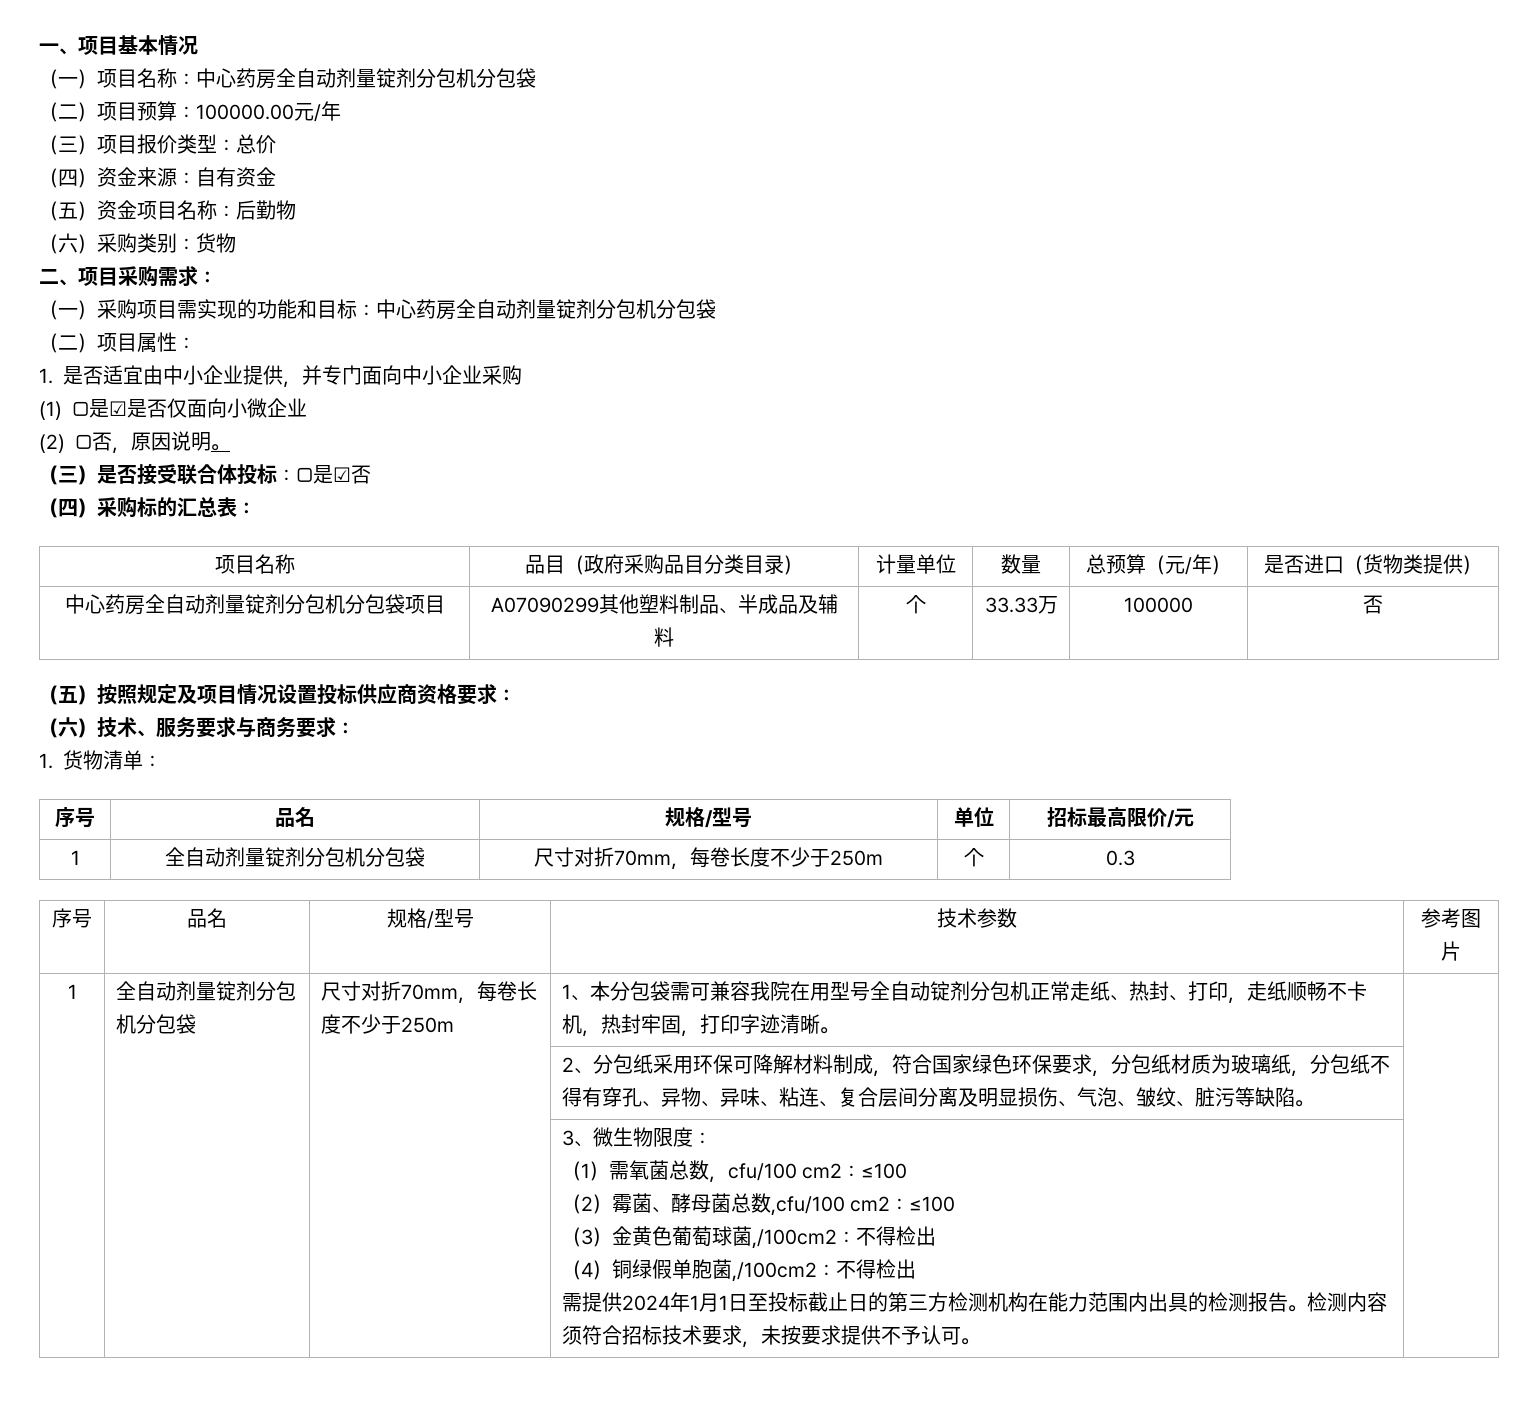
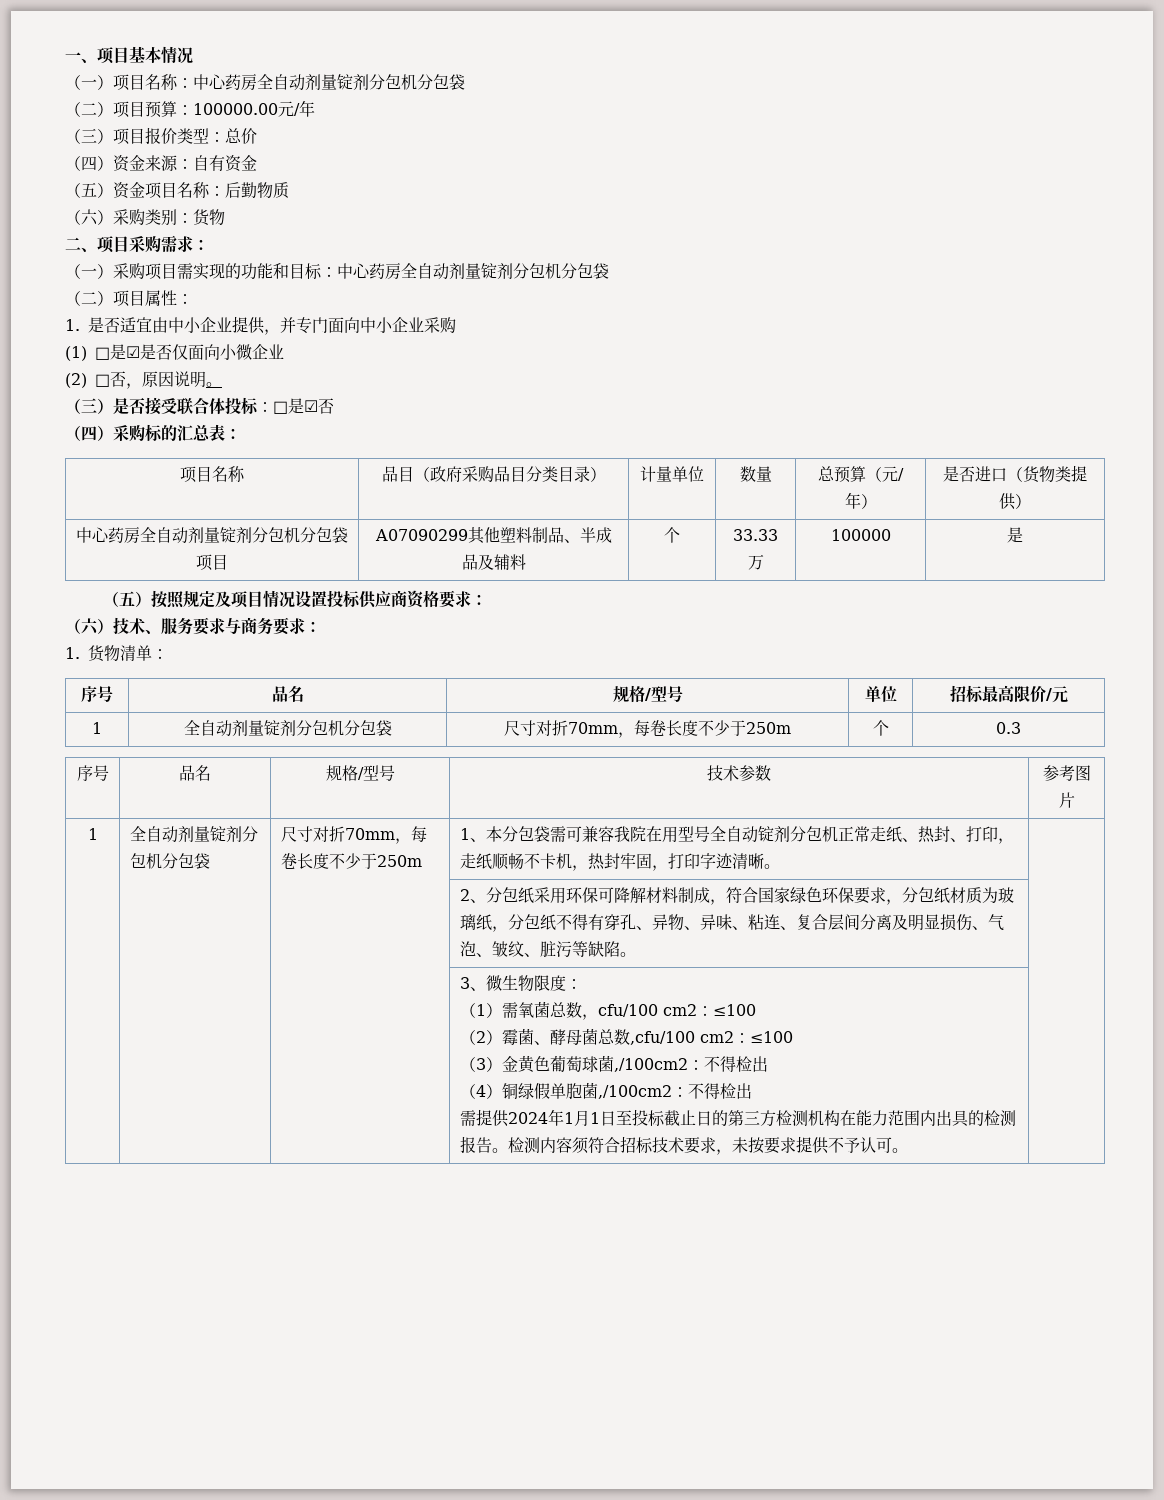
- （五）资金项目名称：后勤物
+ （五）资金项目名称：后勤物质
- 中心药房全自动剂量锭剂分包机分包袋项目 | A07090299其他塑料制品、半成品及辅料 | 个 | 33.33万 | 100000 | 否
+ 中心药房全自动剂量锭剂分包机分包袋项目 | A07090299其他塑料制品、半成品及辅料 | 个 | 33.33万 | 100000 | 是

